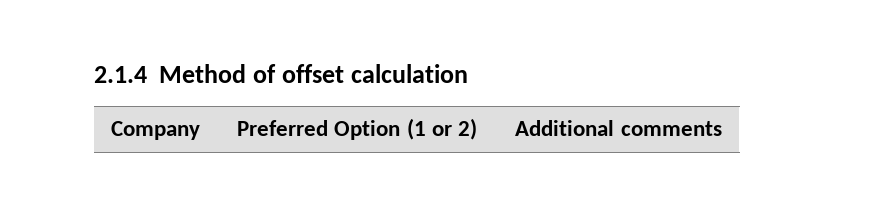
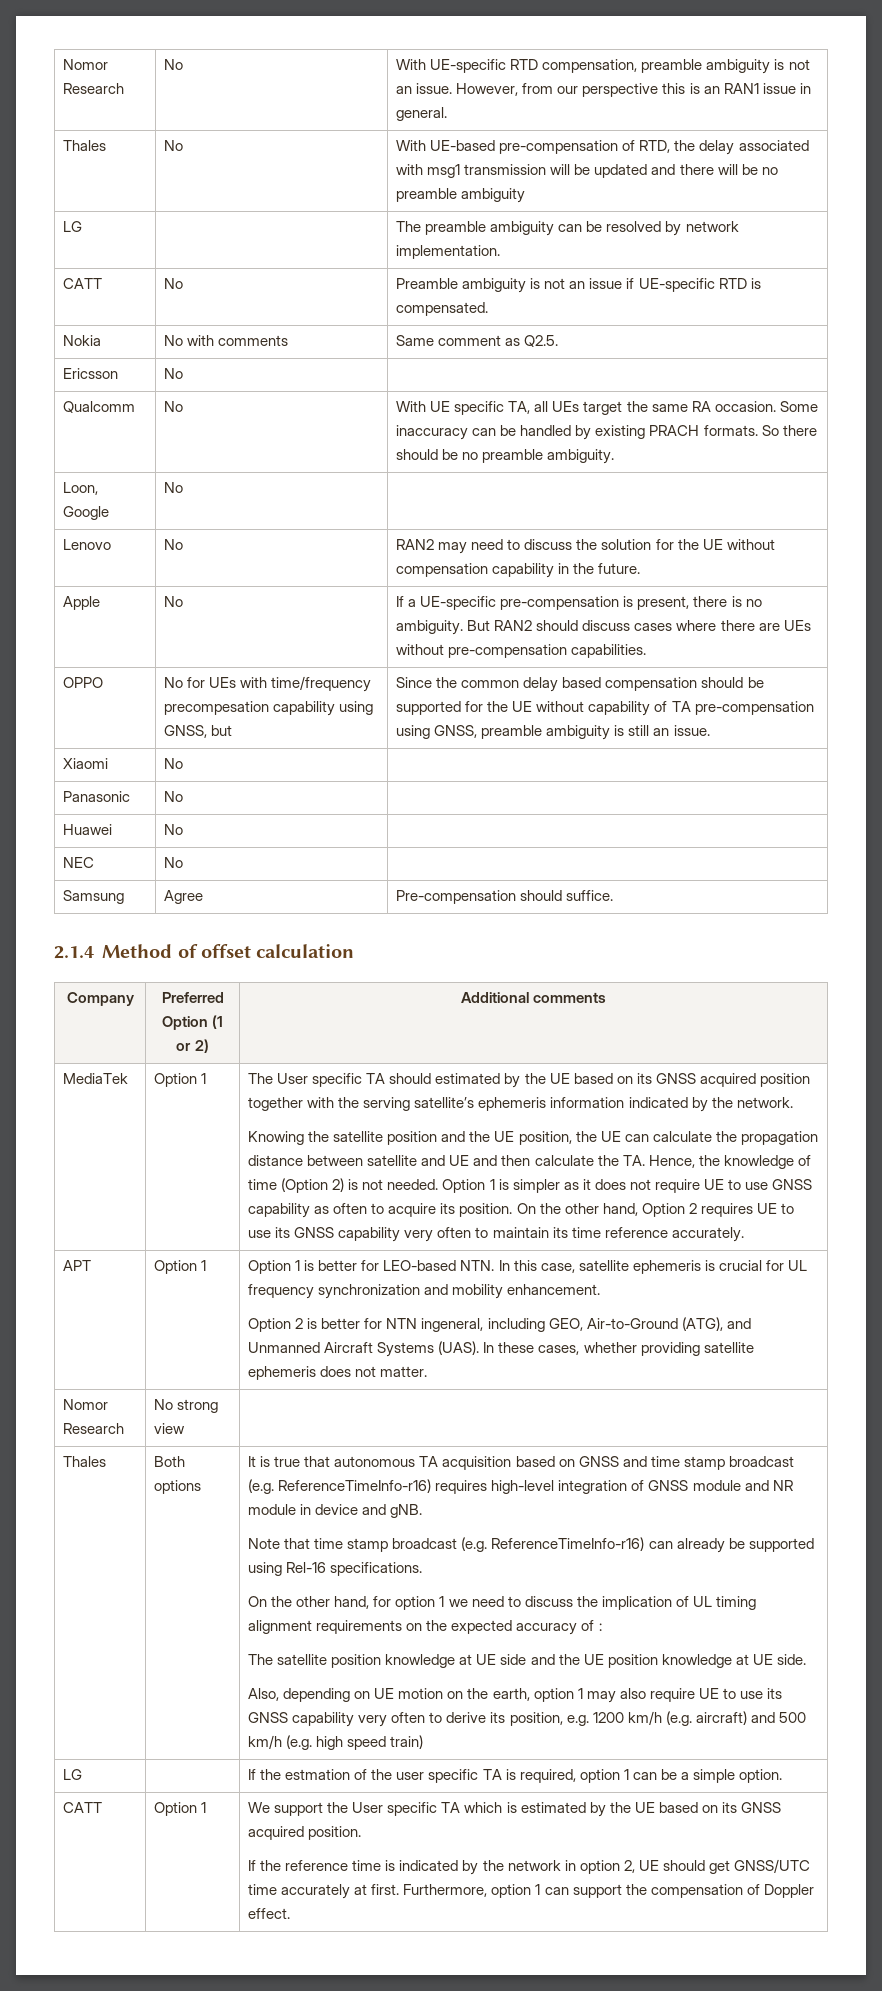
+ Nomor Research | No | With UE-specific RTD compensation, preamble ambiguity is not an issue. However, from our perspective this is an RAN1 issue in general.
+ Thales | No | With UE-based pre-compensation of RTD, the delay associated with msg1 transmission will be updated and there will be no preamble ambiguity
+ LG | | The preamble ambiguity can be resolved by network implementation.
+ CATT | No | Preamble ambiguity is not an issue if UE-specific RTD is compensated.
+ Nokia | No with comments | Same comment as Q2.5.
+ Ericsson | No |
+ Qualcomm | No | With UE specific TA, all UEs target the same RA occasion. Some inaccuracy can be handled by existing PRACH formats. So there should be no preamble ambiguity.
+ Loon, Google | No |
+ Lenovo | No | RAN2 may need to discuss the solution for the UE without compensation capability in the future.
+ Apple | No | If a UE-specific pre-compensation is present, there is no ambiguity. But RAN2 should discuss cases where there are UEs without pre-compensation capabilities.
+ OPPO | No for UEs with time/frequency precompesation capability using GNSS, but | Since the common delay based compensation should be supported for the UE without capability of TA pre-compensation using GNSS, preamble ambiguity is still an issue.
+ Xiaomi | No |
+ Panasonic | No |
+ Huawei | No |
+ NEC | No |
+ Samsung | Agree | Pre-compensation should suffice.
+ MediaTek | Option 1 | The User specific TA should estimated by the UE based on its GNSS acquired position together with the serving satellite’s ephemeris information indicated by the network.
+ Knowing the satellite position and the UE position, the UE can calculate the propagation distance between satellite and UE and then calculate the TA. Hence, the knowledge of time (Option 2) is not needed. Option 1 is simpler as it does not require UE to use GNSS capability as often to acquire its position. On the other hand, Option 2 requires UE to use its GNSS capability very often to maintain its time reference accurately.
+ APT | Option 1 | Option 1 is better for LEO-based NTN. In this case, satellite ephemeris is crucial for UL frequency synchronization and mobility enhancement.
+ Option 2 is better for NTN ingeneral, including GEO, Air-to-Ground (ATG), and Unmanned Aircraft Systems (UAS). In these cases, whether providing satellite ephemeris does not matter.
+ Nomor Research | No strong view |
+ Thales | Both options | It is true that autonomous TA acquisition based on GNSS and time stamp broadcast (e.g. ReferenceTimeInfo-r16) requires high-level integration of GNSS module and NR module in device and gNB.
+ Note that time stamp broadcast (e.g. ReferenceTimeInfo-r16) can already be supported using Rel-16 specifications.
+ On the other hand, for option 1 we need to discuss the implication of UL timing alignment requirements on the expected accuracy of :
+ The satellite position knowledge at UE side and the UE position knowledge at UE side.
+ Also, depending on UE motion on the earth, option 1 may also require UE to use its GNSS capability very often to derive its position, e.g. 1200 km/h (e.g. aircraft) and 500 km/h (e.g. high speed train)
+ LG | | If the estmation of the user specific TA is required, option 1 can be a simple option.
+ CATT | Option 1 | We support the User specific TA which is estimated by the UE based on its GNSS acquired position.
+ If the reference time is indicated by the network in option 2, UE should get GNSS/UTC time accurately at first. Furthermore, option 1 can support the compensation of Doppler effect.

